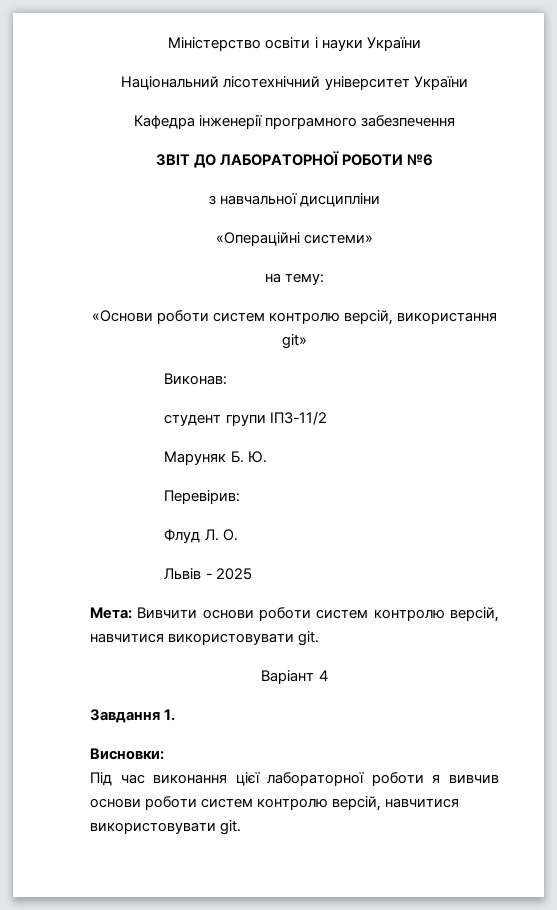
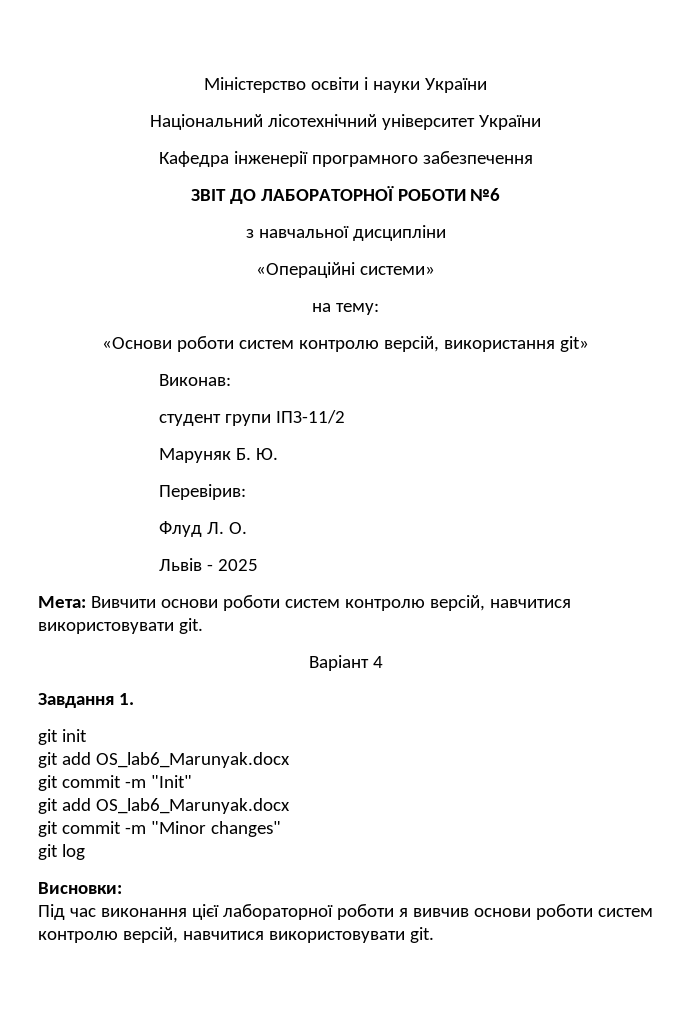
+ git init
+ git add OS_lab6_Marunyak.docx
+ git commit -m "Init"
+ git add OS_lab6_Marunyak.docx
+ git commit -m "Minor changes"
+ git log

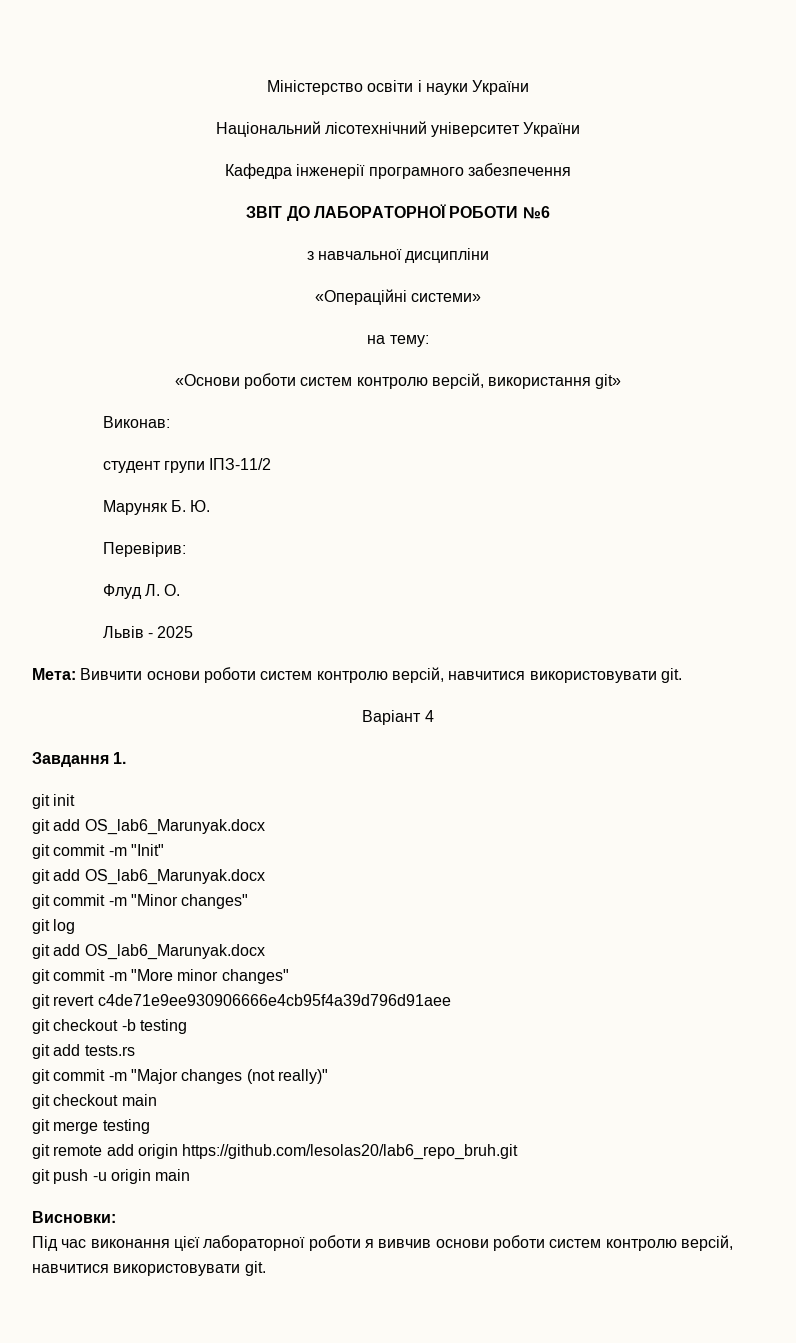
  git log
+ git add OS_lab6_Marunyak.docx
+ git commit -m "More minor changes"
+ git revert c4de71e9ee930906666e4cb95f4a39d796d91aee
+ git checkout -b testing
+ git add tests.rs
+ git commit -m "Major changes (not really)"
+ git checkout main
+ git merge testing
+ git remote add origin https://github.com/lesolas20/lab6_repo_bruh.git
+ git push -u origin main

